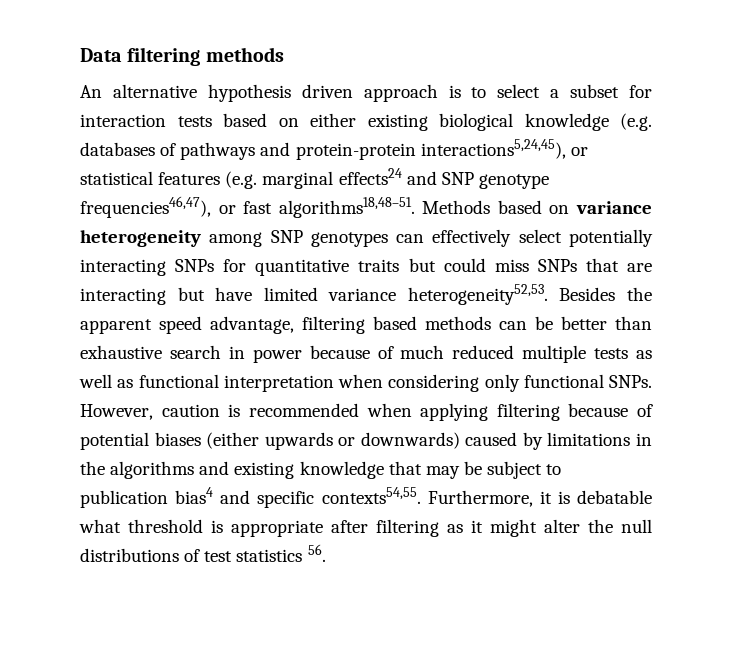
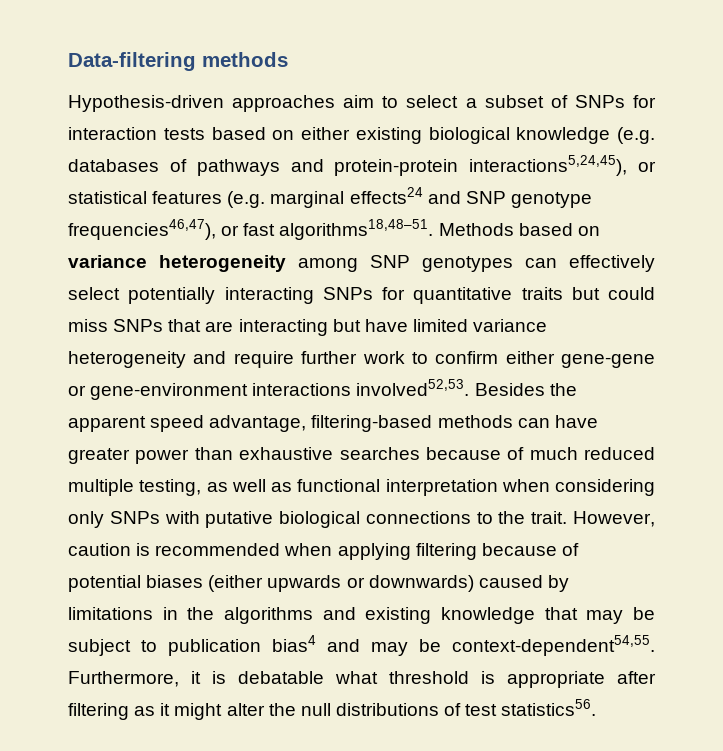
- Data filtering methods
+ Data-filtering methods
- An alternative hypothesis driven approach is to select a subset for interaction tests based on either existing biological knowledge (e.g. databases of pathways and protein-protein interactions5,24,45), or statistical features (e.g. marginal effects24 and SNP genotype frequencies46,47), or fast algorithms18,48–51.
+ Hypothesis-driven approaches aim to select a subset of SNPs for interaction tests based on either existing biological knowledge (e.g. databases of pathways and protein-protein interactions5,24,45), or statistical features (e.g. marginal effects24 and SNP genotype frequencies46,47), or fast algorithms18,48–51.
- Methods based on variance heterogeneity among SNP genotypes can effectively select potentially interacting SNPs for quantitative traits but could miss SNPs that are interacting but have limited variance heterogeneity52,53.
+ Methods based on variance heterogeneity among SNP genotypes can effectively select potentially interacting SNPs for quantitative traits but could miss SNPs that are interacting but have limited variance heterogeneity and require further work to confirm either gene-gene or gene-environment interactions involved52,53.
- Besides the apparent speed advantage, filtering based methods can be better than exhaustive search in power because of much reduced multiple tests as well as functional interpretation when considering only functional SNPs.
+ Besides the apparent speed advantage, filtering-based methods can have greater power than exhaustive searches because of much reduced multiple testing, as well as functional interpretation when considering only SNPs with putative biological connections to the trait.
- However, caution is recommended when applying filtering because of potential biases (either upwards or downwards) caused by limitations in the algorithms and existing knowledge that may be subject to publication bias4 and specific contexts54,55.
+ However, caution is recommended when applying filtering because of potential biases (either upwards or downwards) caused by limitations in the algorithms and existing knowledge that may be subject to publication bias4 and may be context-dependent54,55.
- Furthermore, it is debatable what threshold is appropriate after filtering as it might alter the null distributions of test statistics 56.
+ Furthermore, it is debatable what threshold is appropriate after filtering as it might alter the null distributions of test statistics56.

